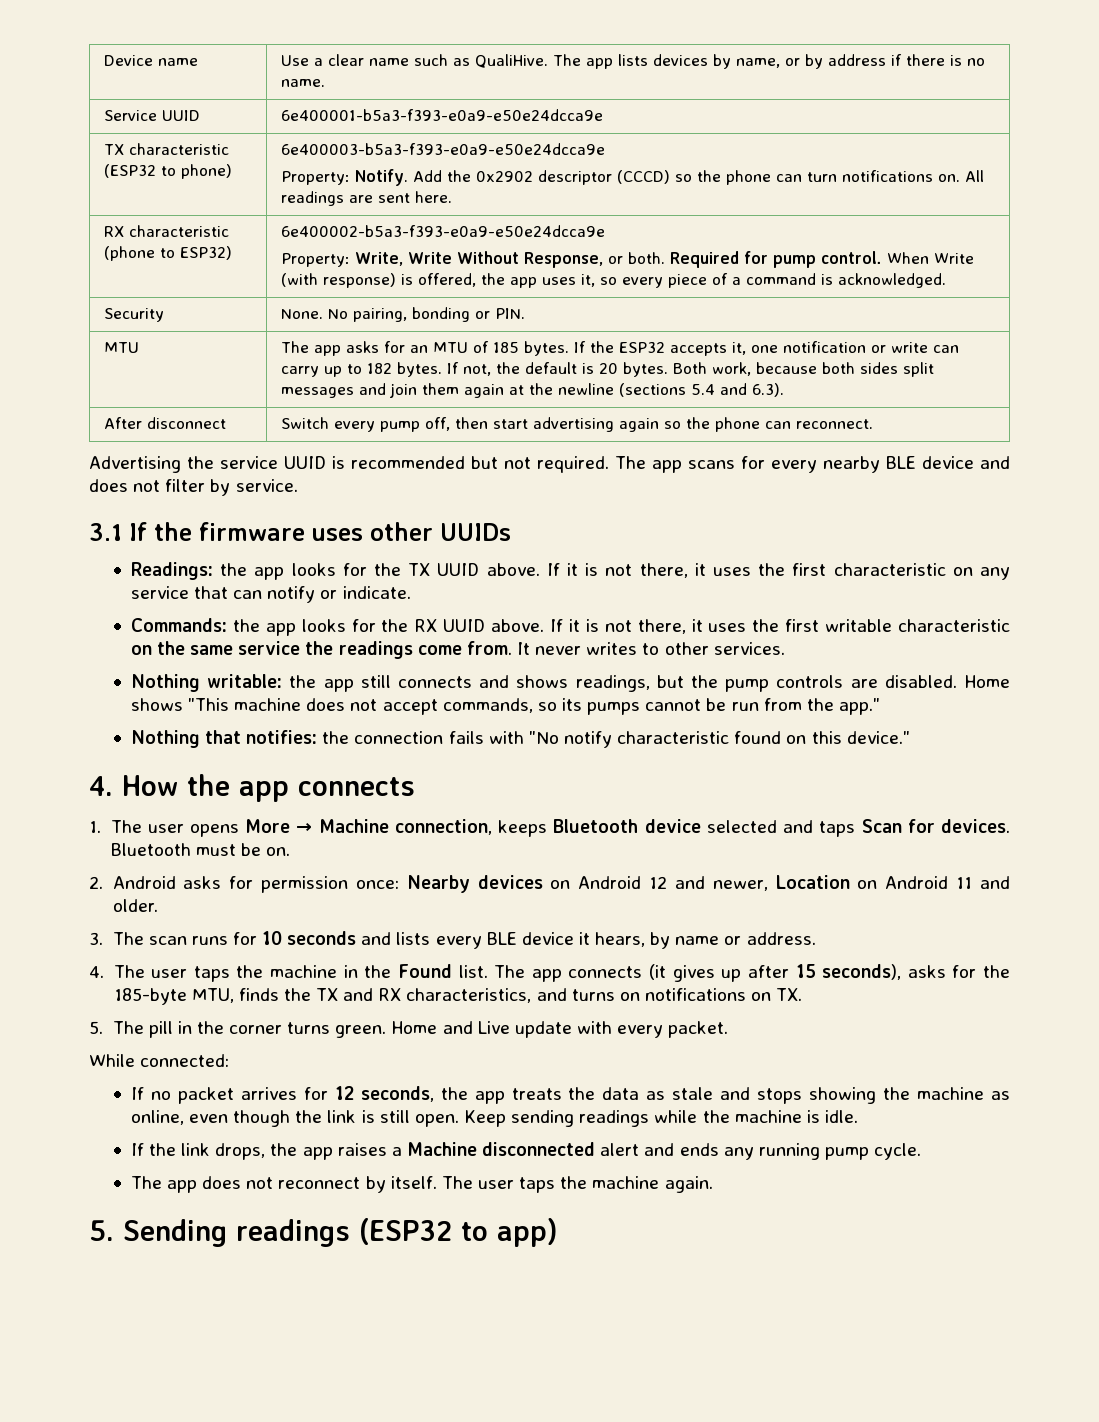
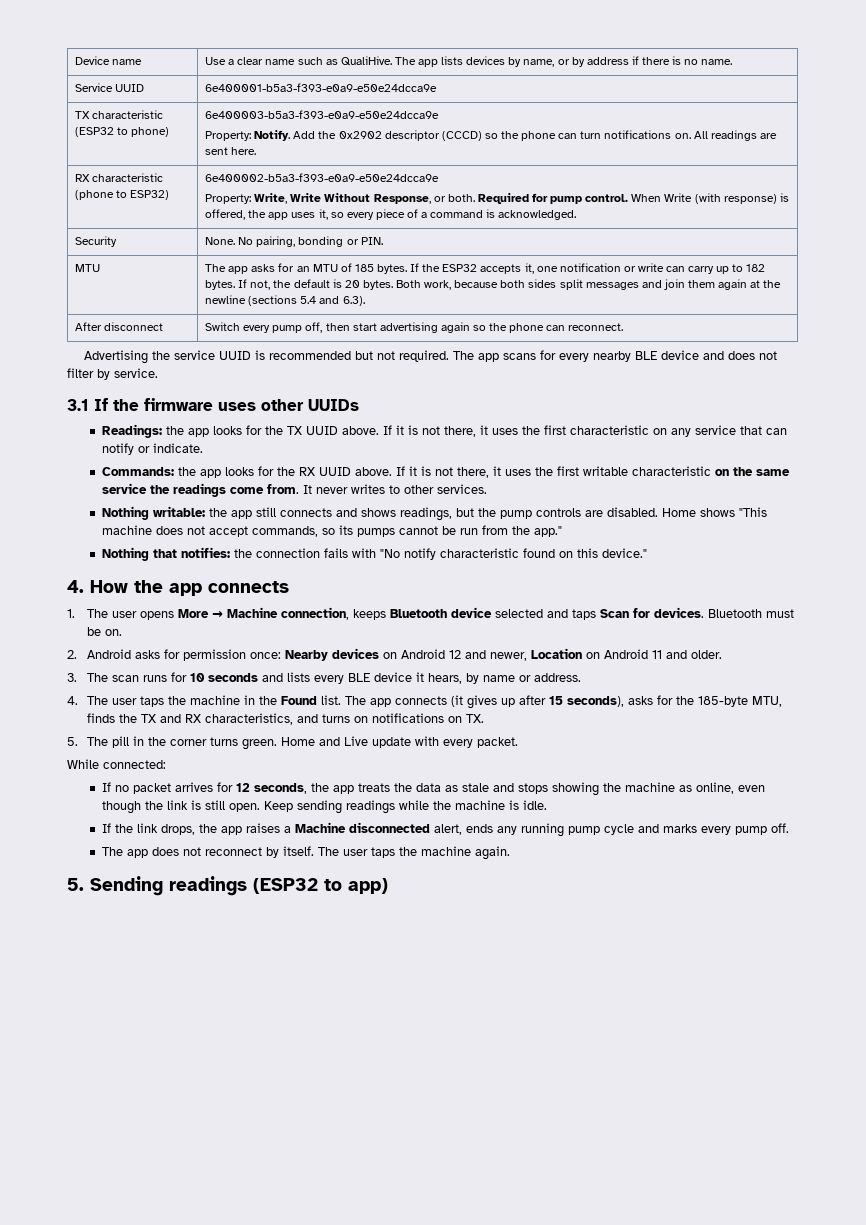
- If the link drops, the app raises a Machine disconnected alert and ends any running pump cycle.
+ If the link drops, the app raises a Machine disconnected alert, ends any running pump cycle and marks every pump off.

